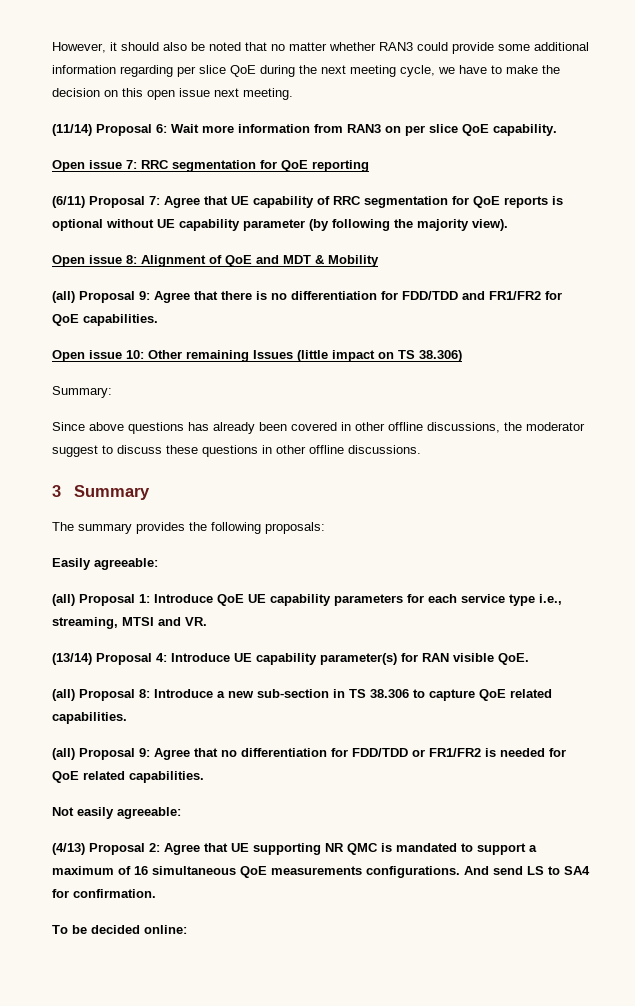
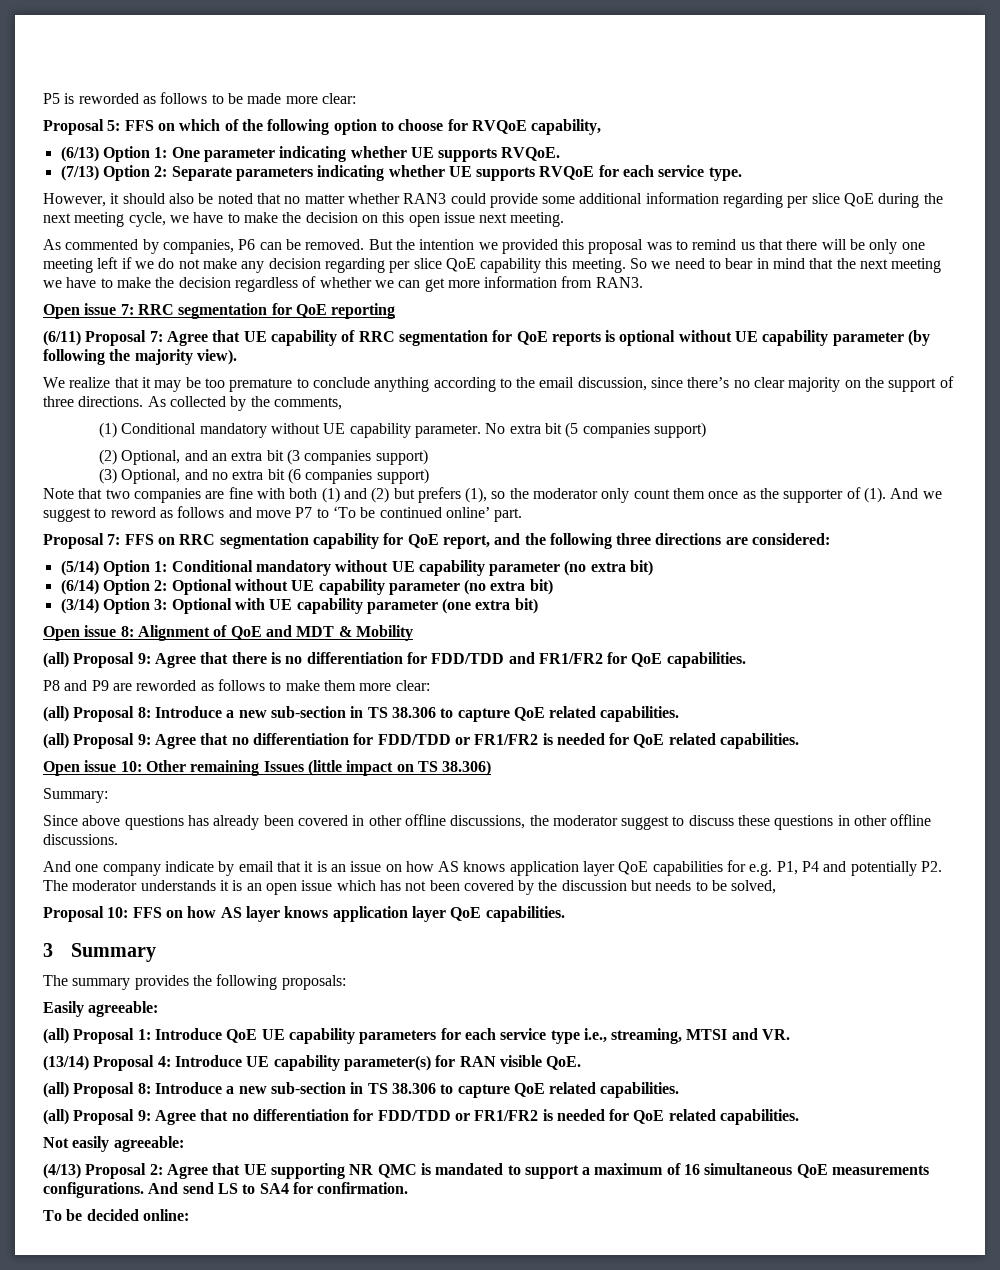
+ P5 is reworded as follows to be made more clear:
+ Proposal 5: FFS on which of the following option to choose for RVQoE capability,
+ (6/13) Option 1: One parameter indicating whether UE supports RVQoE.
+ (7/13) Option 2: Separate parameters indicating whether UE supports RVQoE for each service type.
- (11/14) Proposal 6: Wait more information from RAN3 on per slice QoE capability.
+ As commented by companies, P6 can be removed. But the intention we provided this proposal was to remind us that there will be only one meeting left if we do not make any decision regarding per slice QoE capability this meeting. So we need to bear in mind that the next meeting we have to make the decision regardless of whether we can get more information from RAN3.
+ We realize that it may be too premature to conclude anything according to the email discussion, since there’s no clear majority on the support of three directions. As collected by the comments,
+ (1) Conditional mandatory without UE capability parameter. No extra bit (5 companies support)
+ (2) Optional, and an extra bit (3 companies support)
+ (3) Optional, and no extra bit (6 companies support)
+ Note that two companies are fine with both (1) and (2) but prefers (1), so the moderator only count them once as the supporter of (1). And we suggest to reword as follows and move P7 to ‘To be continued online’ part.
+ Proposal 7: FFS on RRC segmentation capability for QoE report, and the following three directions are considered:
+ (5/14) Option 1: Conditional mandatory without UE capability parameter (no extra bit)
+ (6/14) Option 2: Optional without UE capability parameter (no extra bit)
+ (3/14) Option 3: Optional with UE capability parameter (one extra bit)
+ P8 and P9 are reworded as follows to make them more clear:
+ (all) Proposal 8: Introduce a new sub-section in TS 38.306 to capture QoE related capabilities.
+ (all) Proposal 9: Agree that no differentiation for FDD/TDD or FR1/FR2 is needed for QoE related capabilities.
+ And one company indicate by email that it is an issue on how AS knows application layer QoE capabilities for e.g. P1, P4 and potentially P2. The moderator understands it is an open issue which has not been covered by the discussion but needs to be solved,
+ Proposal 10: FFS on how AS layer knows application layer QoE capabilities.

